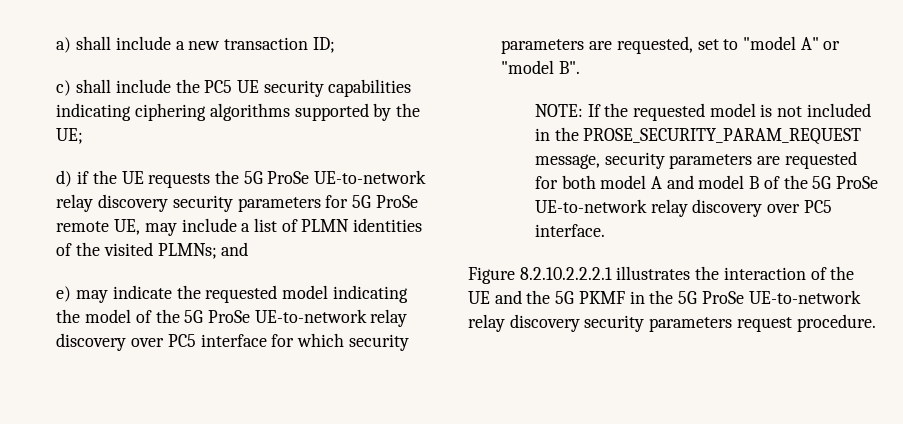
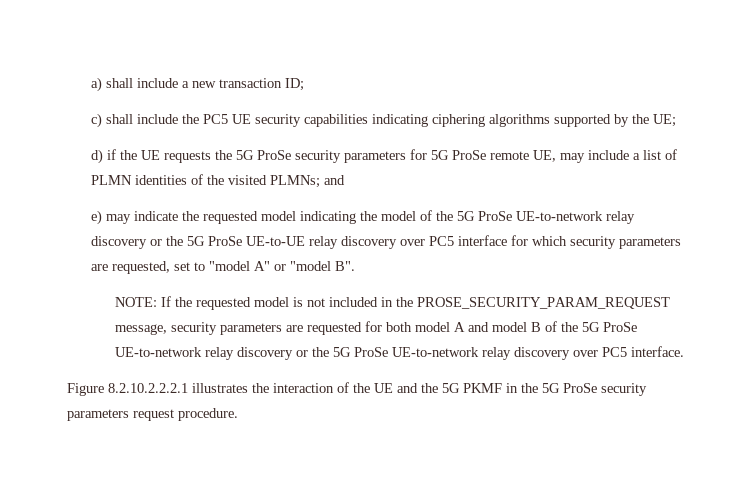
- d) if the UE requests the 5G ProSe UE-to-network relay discovery security parameters for 5G ProSe remote UE, may include a list of PLMN identities of the visited PLMNs; and
+ d) if the UE requests the 5G ProSe security parameters for 5G ProSe remote UE, may include a list of PLMN identities of the visited PLMNs; and
- e) may indicate the requested model indicating the model of the 5G ProSe UE-to-network relay discovery over PC5 interface for which security parameters are requested, set to "model A" or "model B".
+ e) may indicate the requested model indicating the model of the 5G ProSe UE-to-network relay discovery or the 5G ProSe UE-to-UE relay discovery over PC5 interface for which security parameters are requested, set to "model A" or "model B".
- NOTE: If the requested model is not included in the PROSE_SECURITY_PARAM_REQUEST message, security parameters are requested for both model A and model B of the 5G ProSe UE-to-network relay discovery over PC5 interface.
+ NOTE: If the requested model is not included in the PROSE_SECURITY_PARAM_REQUEST message, security parameters are requested for both model A and model B of the 5G ProSe UE-to-network relay discovery or the 5G ProSe UE-to-network relay discovery over PC5 interface.
- Figure 8.2.10.2.2.2.1 illustrates the interaction of the UE and the 5G PKMF in the 5G ProSe UE-to-network relay discovery security parameters request procedure.
+ Figure 8.2.10.2.2.2.1 illustrates the interaction of the UE and the 5G PKMF in the 5G ProSe security parameters request procedure.

